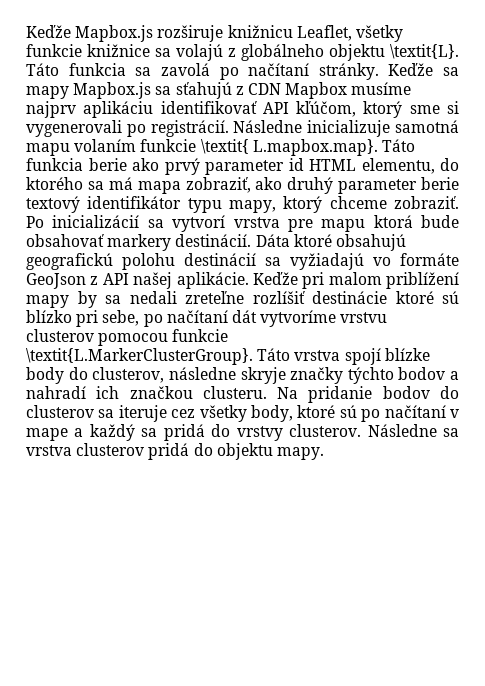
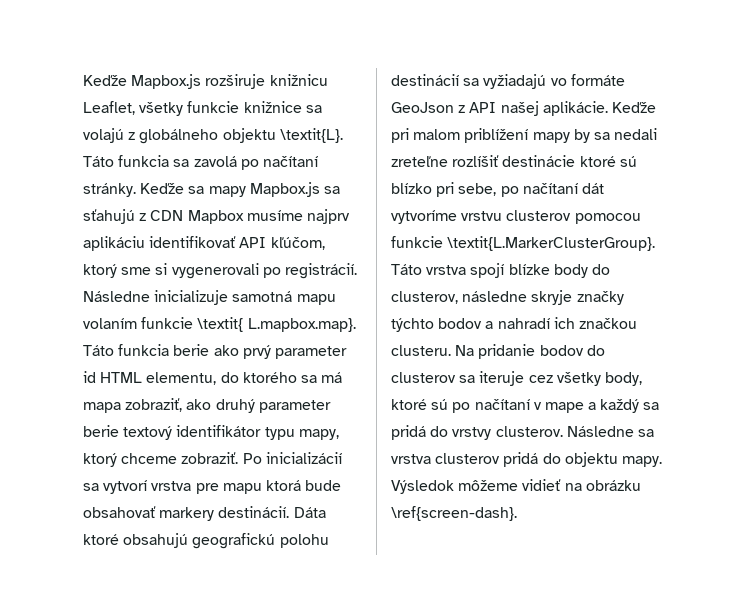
+ Výsledok môžeme vidieť na obrázku \ref{screen-dash}.

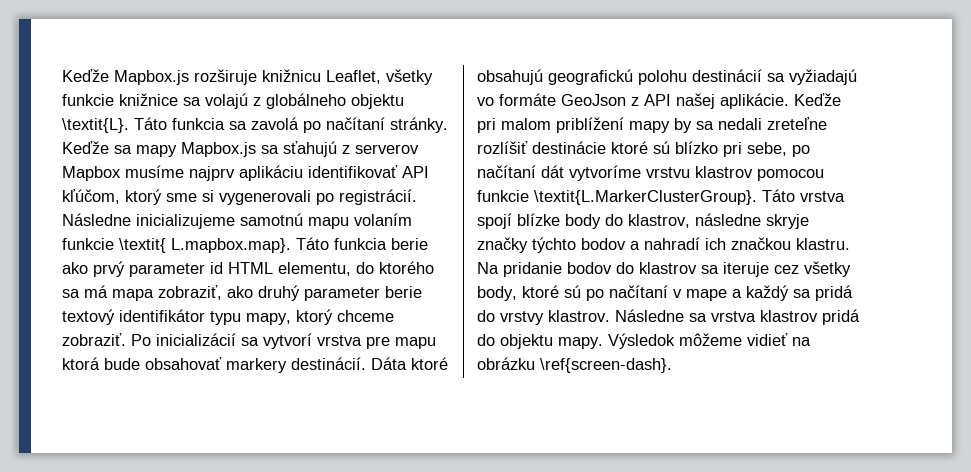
- Keďže sa mapy Mapbox.js sa sťahujú z CDN Mapbox musíme najprv aplikáciu identifikovať API kľúčom, ktorý sme si vygenerovali po registrácií.
+ Keďže sa mapy Mapbox.js sa sťahujú z serverov Mapbox musíme najprv aplikáciu identifikovať API kľúčom, ktorý sme si vygenerovali po registrácií.
- Následne inicializuje samotná mapu volaním funkcie \textit{ L.mapbox.map}. Táto funkcia berie ako prvý parameter id HTML elementu, do ktorého sa má mapa zobraziť, ako druhý parameter berie textový identifikátor typu mapy, ktorý chceme zobraziť.
+ Následne inicializujeme samotnú mapu volaním funkcie \textit{ L.mapbox.map}. Táto funkcia berie ako prvý parameter id HTML elementu, do ktorého sa má mapa zobraziť, ako druhý parameter berie textový identifikátor typu mapy, ktorý chceme zobraziť.
- Keďže pri malom priblížení mapy by sa nedali zreteľne rozlíšiť destinácie ktoré sú blízko pri sebe, po načítaní dát vytvoríme vrstvu clusterov pomocou funkcie \textit{L.MarkerClusterGroup}. Táto vrstva spojí blízke body do clusterov, následne skryje značky týchto bodov a nahradí ich značkou clusteru.
+ Keďže pri malom priblížení mapy by sa nedali zreteľne rozlíšiť destinácie ktoré sú blízko pri sebe, po načítaní dát vytvoríme vrstvu klastrov pomocou funkcie \textit{L.MarkerClusterGroup}. Táto vrstva spojí blízke body do klastrov, následne skryje značky týchto bodov a nahradí ich značkou klastru.
- Na pridanie bodov do clusterov sa iteruje cez všetky body, ktoré sú po načítaní v mape a každý sa pridá do vrstvy clusterov.
+ Na pridanie bodov do klastrov sa iteruje cez všetky body, ktoré sú po načítaní v mape a každý sa pridá do vrstvy klastrov.
- Následne sa vrstva clusterov pridá do objektu mapy.
+ Následne sa vrstva klastrov pridá do objektu mapy.

